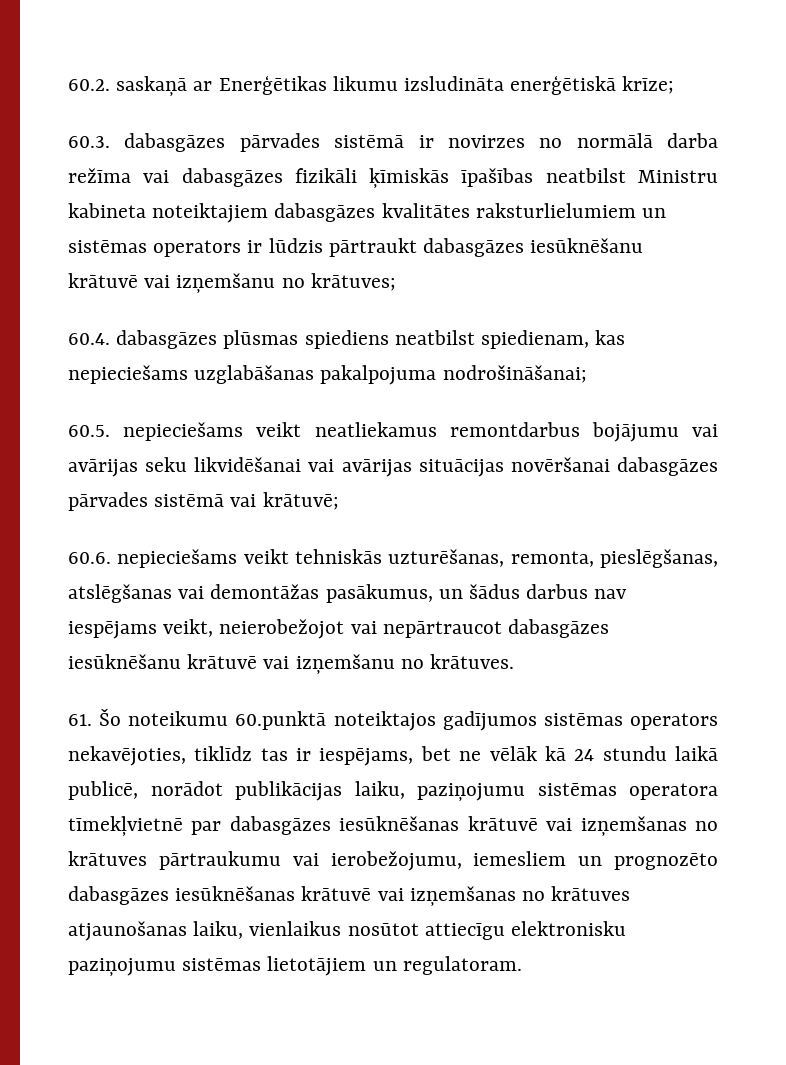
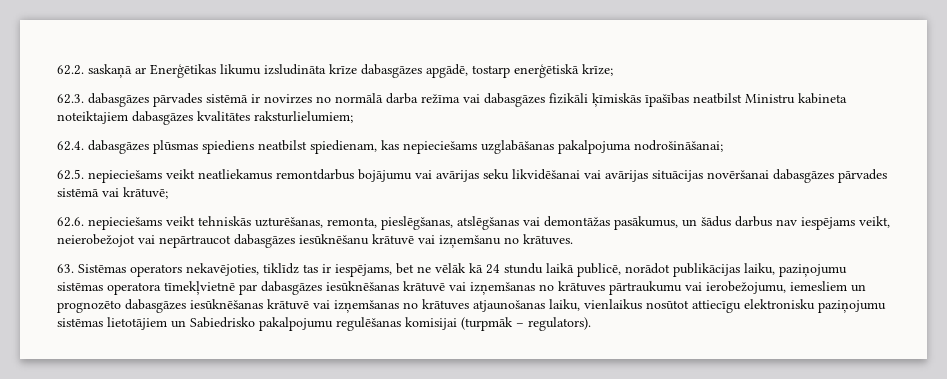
- 60.2. saskaņā ar Enerģētikas likumu izsludināta enerģētiskā krīze;
+ 62.2. saskaņā ar Enerģētikas likumu izsludināta krīze dabasgāzes apgādē, tostarp enerģētiskā krīze;
- 60.3. dabasgāzes pārvades sistēmā ir novirzes no normālā darba režīma vai dabasgāzes fizikāli ķīmiskās īpašības neatbilst Ministru kabineta noteiktajiem dabasgāzes kvalitātes raksturlielumiem un sistēmas operators ir lūdzis pārtraukt dabasgāzes iesūknēšanu krātuvē vai izņemšanu no krātuves;
- 60.4. dabasgāzes plūsmas spiediens neatbilst spiedienam, kas nepieciešams uzglabāšanas pakalpojuma nodrošināšanai;
+ 62.3. dabasgāzes pārvades sistēmā ir novirzes no normālā darba režīma vai dabasgāzes fizikāli ķīmiskās īpašības neatbilst Ministru kabineta noteiktajiem dabasgāzes kvalitātes raksturlielumiem;
+ 62.4. dabasgāzes plūsmas spiediens neatbilst spiedienam, kas nepieciešams uzglabāšanas pakalpojuma nodrošināšanai;
- 60.5. nepieciešams veikt neatliekamus remontdarbus bojājumu vai avārijas seku likvidēšanai vai avārijas situācijas novēršanai dabasgāzes pārvades sistēmā vai krātuvē;
+ 62.5. nepieciešams veikt neatliekamus remontdarbus bojājumu vai avārijas seku likvidēšanai vai avārijas situācijas novēršanai dabasgāzes pārvades sistēmā vai krātuvē;
- 60.6. nepieciešams veikt tehniskās uzturēšanas, remonta, pieslēgšanas, atslēgšanas vai demontāžas pasākumus, un šādus darbus nav iespējams veikt, neierobežojot vai nepārtraucot dabasgāzes iesūknēšanu krātuvē vai izņemšanu no krātuves.
+ 62.6. nepieciešams veikt tehniskās uzturēšanas, remonta, pieslēgšanas, atslēgšanas vai demontāžas pasākumus, un šādus darbus nav iespējams veikt, neierobežojot vai nepārtraucot dabasgāzes iesūknēšanu krātuvē vai izņemšanu no krātuves.
- 61. Šo noteikumu 60.punktā noteiktajos gadījumos sistēmas operators nekavējoties, tiklīdz tas ir iespējams, bet ne vēlāk kā 24 stundu laikā publicē, norādot publikācijas laiku, paziņojumu sistēmas operatora tīmekļvietnē par dabasgāzes iesūknēšanas krātuvē vai izņemšanas no krātuves pārtraukumu vai ierobežojumu, iemesliem un prognozēto dabasgāzes iesūknēšanas krātuvē vai izņemšanas no krātuves atjaunošanas laiku, vienlaikus nosūtot attiecīgu elektronisku paziņojumu sistēmas lietotājiem un regulatoram.
+ 63. Sistēmas operators nekavējoties, tiklīdz tas ir iespējams, bet ne vēlāk kā 24 stundu laikā publicē, norādot publikācijas laiku, paziņojumu sistēmas operatora tīmekļvietnē par dabasgāzes iesūknēšanas krātuvē vai izņemšanas no krātuves pārtraukumu vai ierobežojumu, iemesliem un prognozēto dabasgāzes iesūknēšanas krātuvē vai izņemšanas no krātuves atjaunošanas laiku, vienlaikus nosūtot attiecīgu elektronisku paziņojumu sistēmas lietotājiem un Sabiedrisko pakalpojumu regulēšanas komisijai (turpmāk – regulators).

